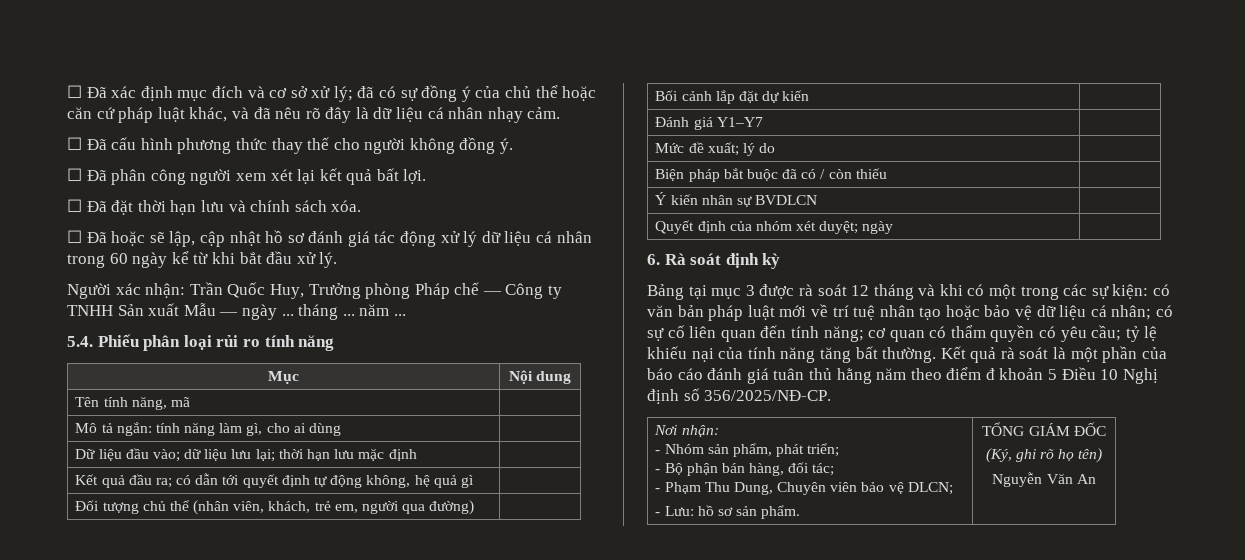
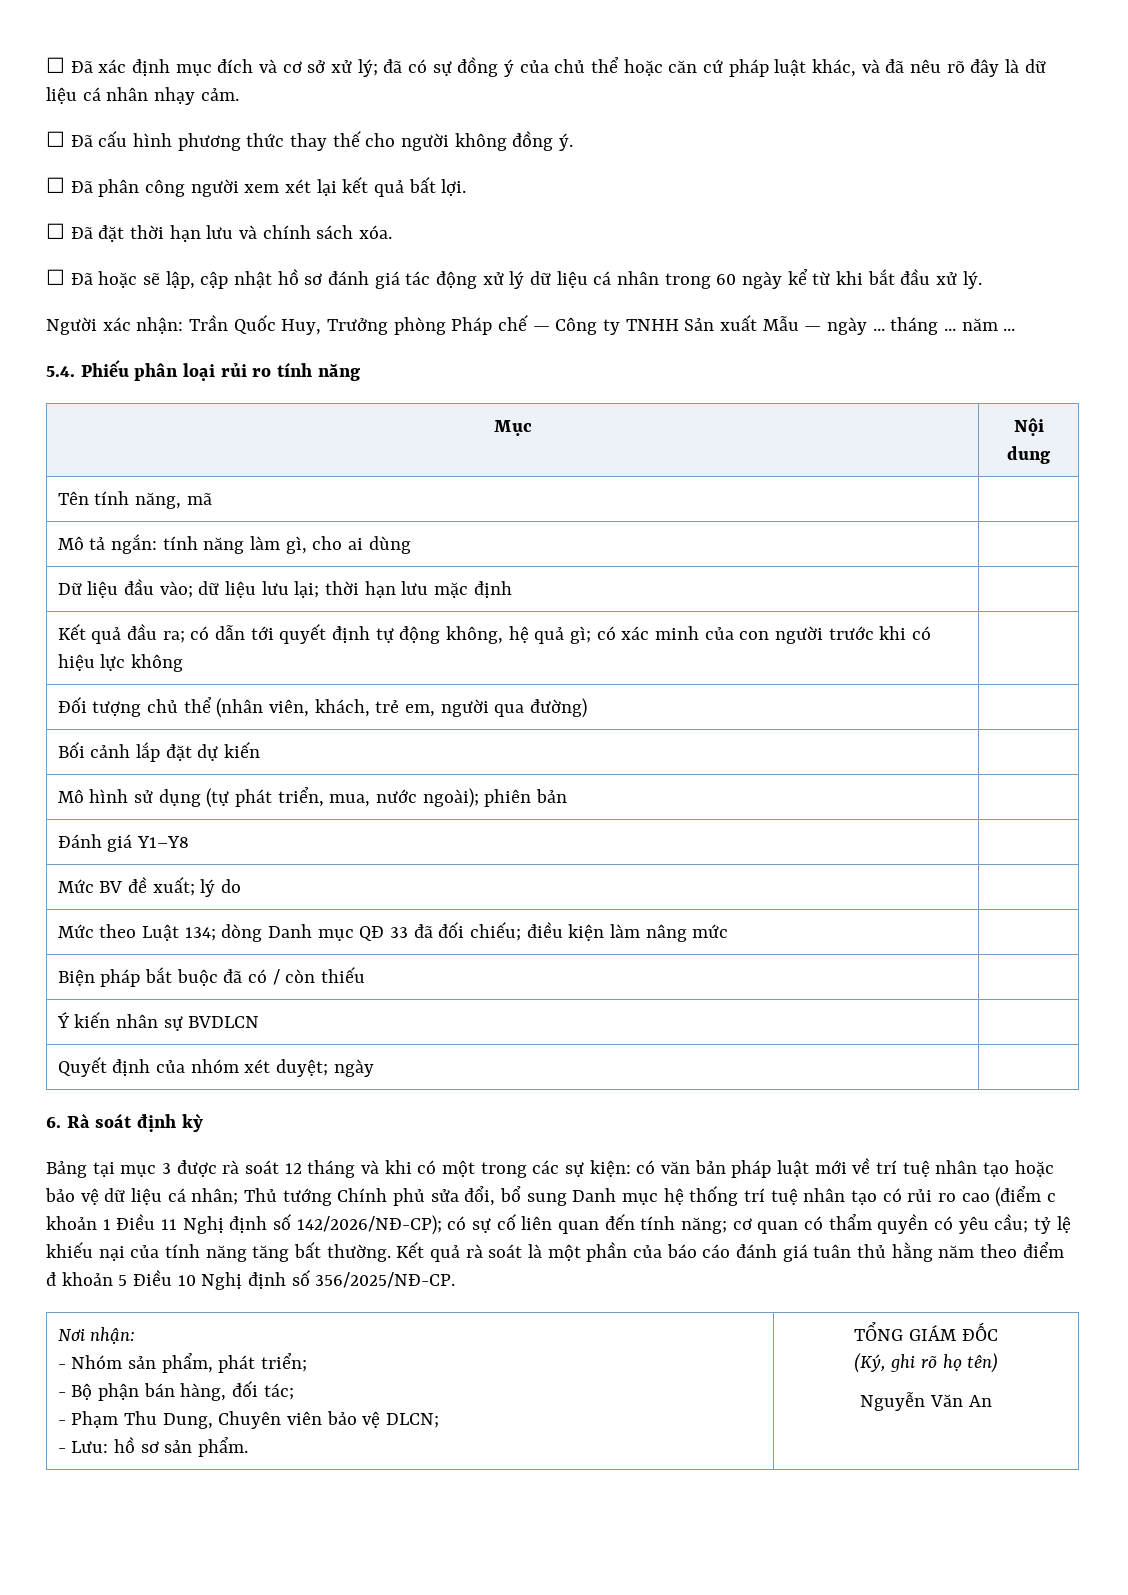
- Kết quả đầu ra; có dẫn tới quyết định tự động không, hệ quả gì |
+ Kết quả đầu ra; có dẫn tới quyết định tự động không, hệ quả gì; có xác minh của con người trước khi có hiệu lực không |
+ Mô hình sử dụng (tự phát triển, mua, nước ngoài); phiên bản |
- Đánh giá Y1–Y7 |
- Mức đề xuất; lý do |
+ Đánh giá Y1–Y8 |
+ Mức BV đề xuất; lý do |
+ Mức theo Luật 134; dòng Danh mục QĐ 33 đã đối chiếu; điều kiện làm nâng mức |
+ Thủ tướng Chính phủ sửa đổi, bổ sung Danh mục hệ thống trí tuệ nhân tạo có rủi ro cao (điểm c khoản 1 Điều 11 Nghị định số 142/2026/NĐ-CP);

